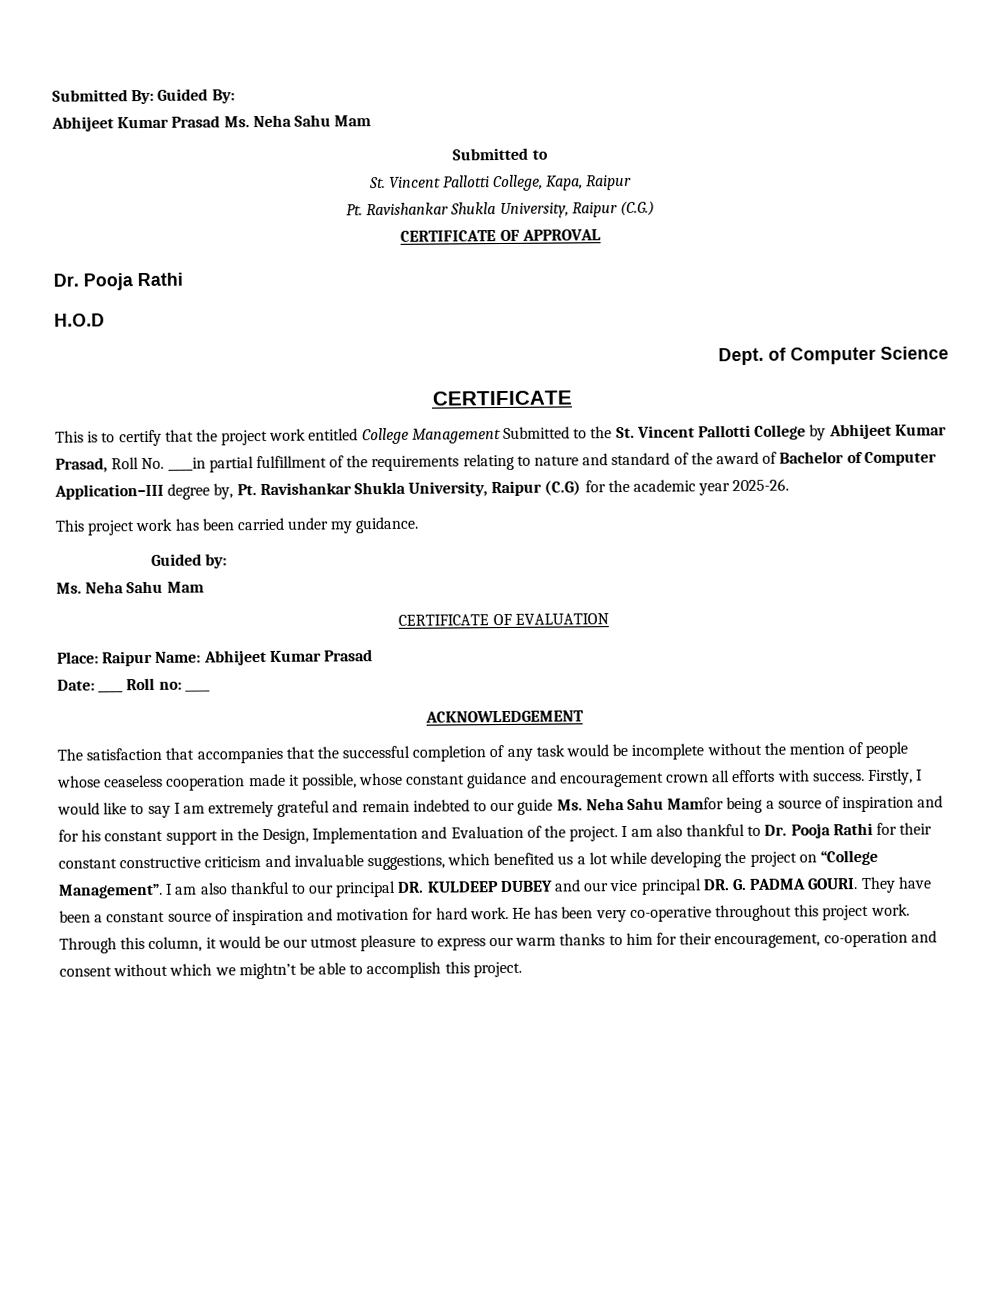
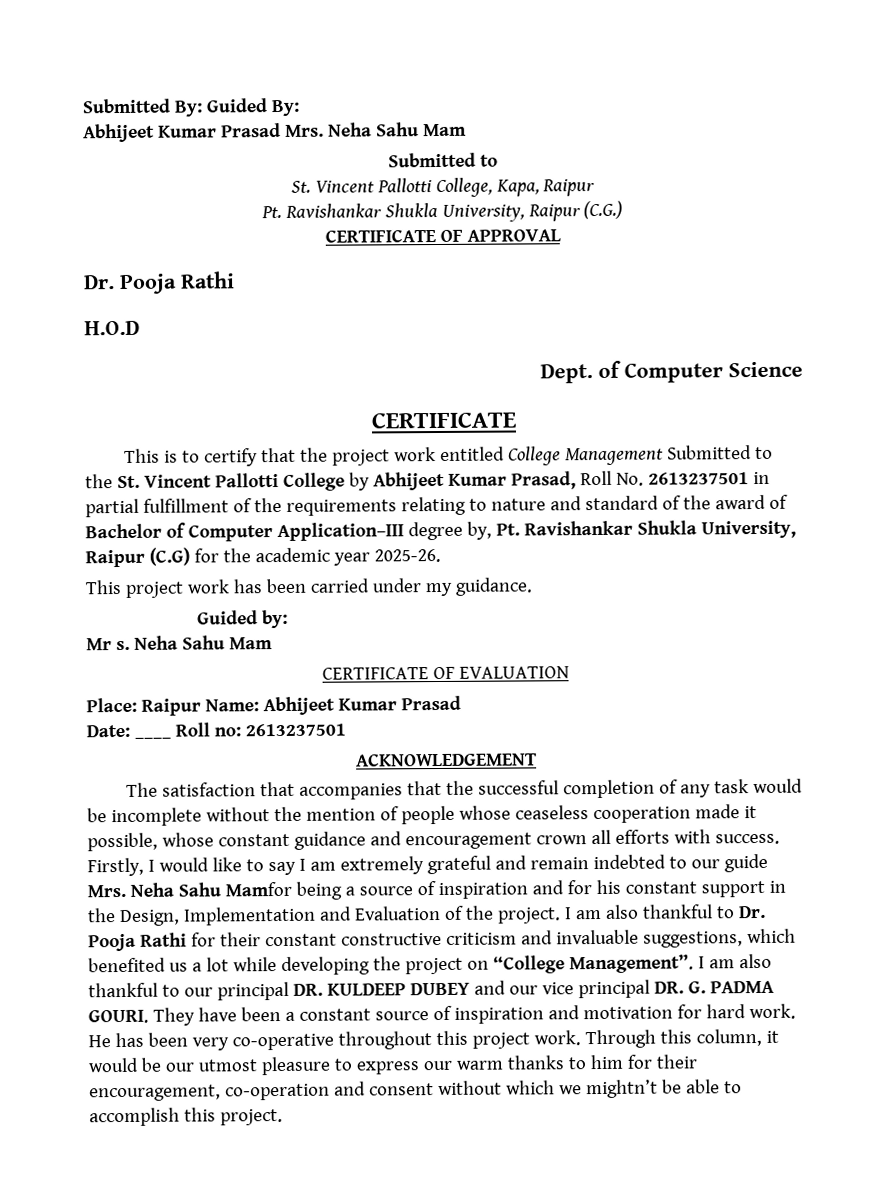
- Abhijeet Kumar Prasad Ms. Neha Sahu Mam
+ Abhijeet Kumar Prasad Mrs. Neha Sahu Mam
- This is to certify that the project work entitled College Management Submitted to the St. Vincent Pallotti College by Abhijeet Kumar Prasad, Roll No. ____in partial fulfillment of the requirements relating to nature and standard of the award of Bachelor of Computer Application–III degree by, Pt. Ravishankar Shukla University, Raipur (C.G) for the academic year 2025-26.
+ This is to certify that the project work entitled College Management Submitted to the St. Vincent Pallotti College by Abhijeet Kumar Prasad, Roll No. 2613237501 in partial fulfillment of the requirements relating to nature and standard of the award of Bachelor of Computer Application–III degree by, Pt. Ravishankar Shukla University, Raipur (C.G) for the academic year 2025-26.
  Guided by:
- Ms. Neha Sahu Mam
+ Mr s. Neha Sahu Mam
- Date: ____ Roll no: ____
+ Date: ____ Roll no: 2613237501
- Firstly, I would like to say I am extremely grateful and remain indebted to our guide Ms. Neha Sahu Mamfor being a source of inspiration and for his constant support in the Design, Implementation and Evaluation of the project.
+ Firstly, I would like to say I am extremely grateful and remain indebted to our guide Mrs. Neha Sahu Mamfor being a source of inspiration and for his constant support in the Design, Implementation and Evaluation of the project.

